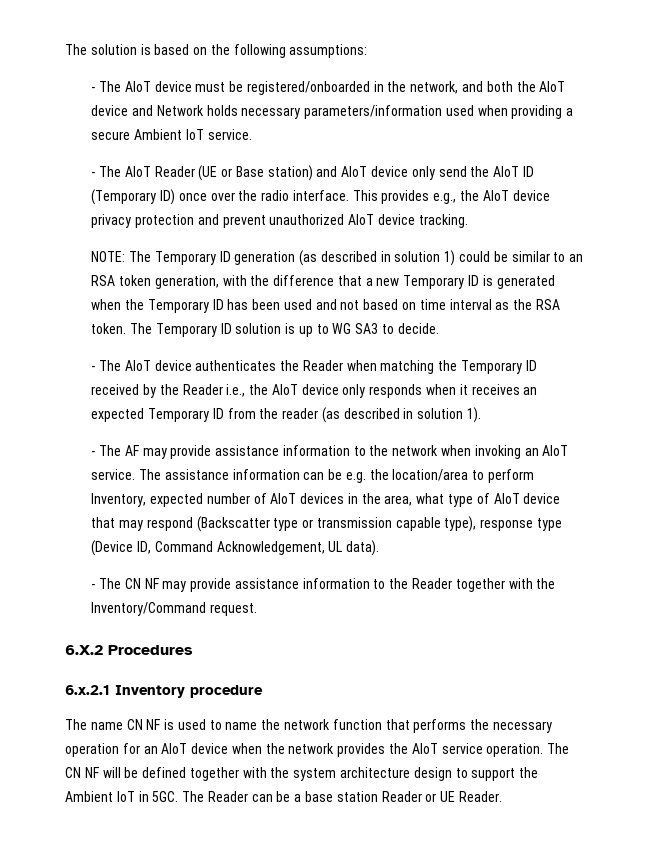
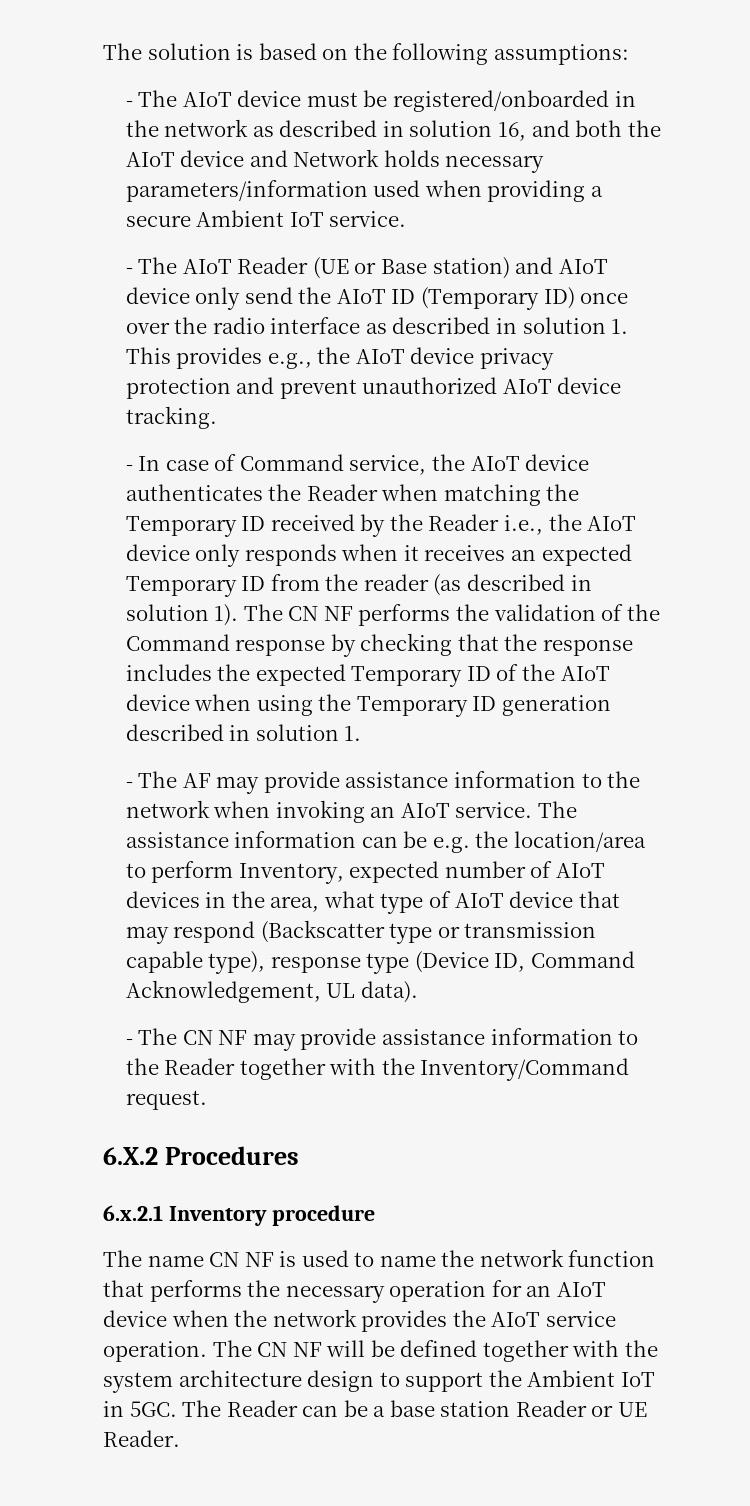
- - The AIoT device must be registered/onboarded in the network, and both the AIoT device and Network holds necessary parameters/information used when providing a secure Ambient IoT service.
+ - The AIoT device must be registered/onboarded in the network as described in solution 16, and both the AIoT device and Network holds necessary parameters/information used when providing a secure Ambient IoT service.
- - The AIoT Reader (UE or Base station) and AIoT device only send the AIoT ID (Temporary ID) once over the radio interface. This provides e.g., the AIoT device privacy protection and prevent unauthorized AIoT device tracking.
+ - The AIoT Reader (UE or Base station) and AIoT device only send the AIoT ID (Temporary ID) once over the radio interface as described in solution 1. This provides e.g., the AIoT device privacy protection and prevent unauthorized AIoT device tracking.
- NOTE: The Temporary ID generation (as described in solution 1) could be similar to an RSA token generation, with the difference that a new Temporary ID is generated when the Temporary ID has been used and not based on time interval as the RSA token. The Temporary ID solution is up to WG SA3 to decide.
- - The AIoT device authenticates the Reader when matching the Temporary ID received by the Reader i.e., the AIoT device only responds when it receives an expected Temporary ID from the reader (as described in solution 1).
+ - In case of Command service, the AIoT device authenticates the Reader when matching the Temporary ID received by the Reader i.e., the AIoT device only responds when it receives an expected Temporary ID from the reader (as described in solution 1). The CN NF performs the validation of the Command response by checking that the response includes the expected Temporary ID of the AIoT device when using the Temporary ID generation described in solution 1.

